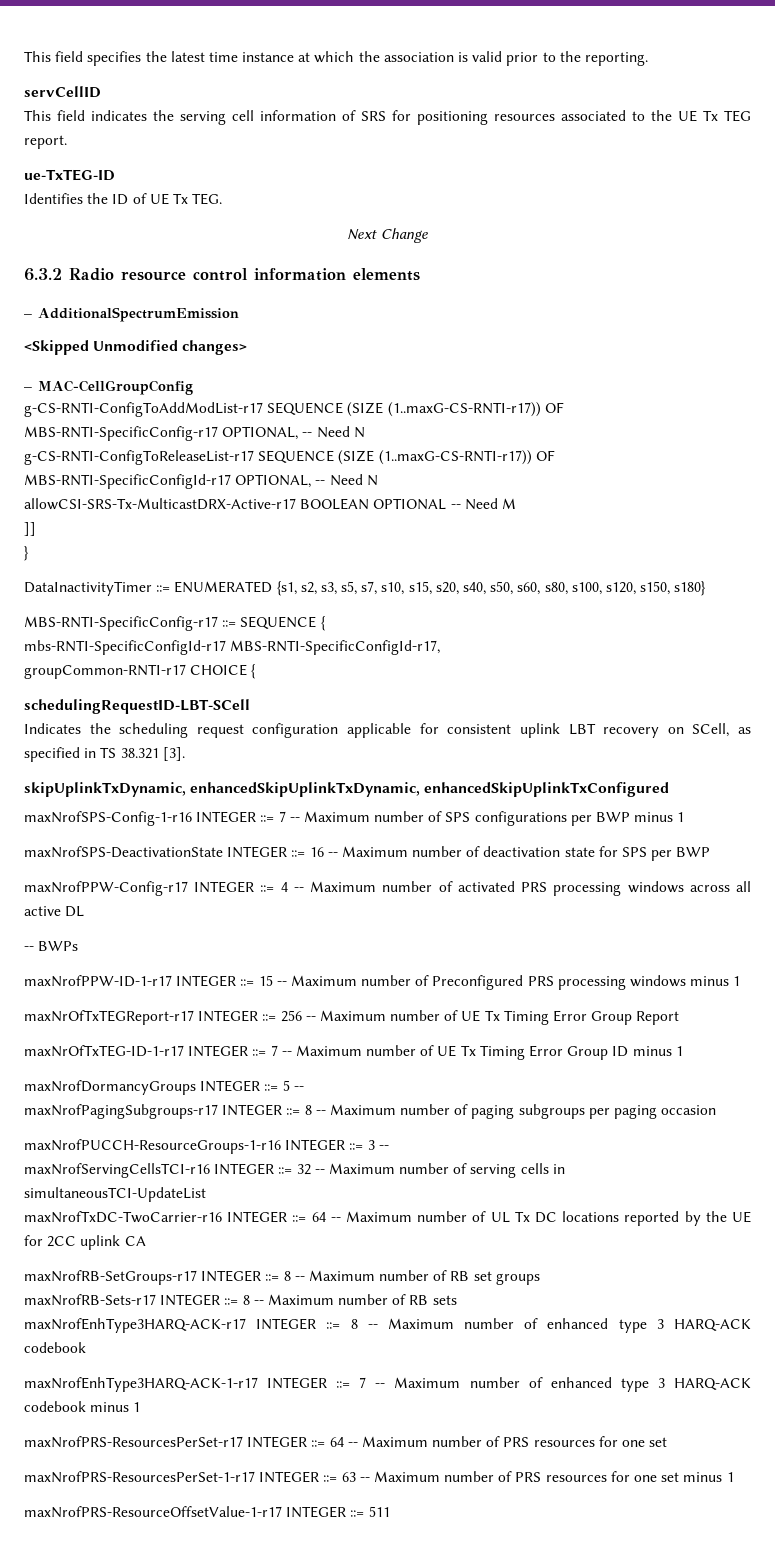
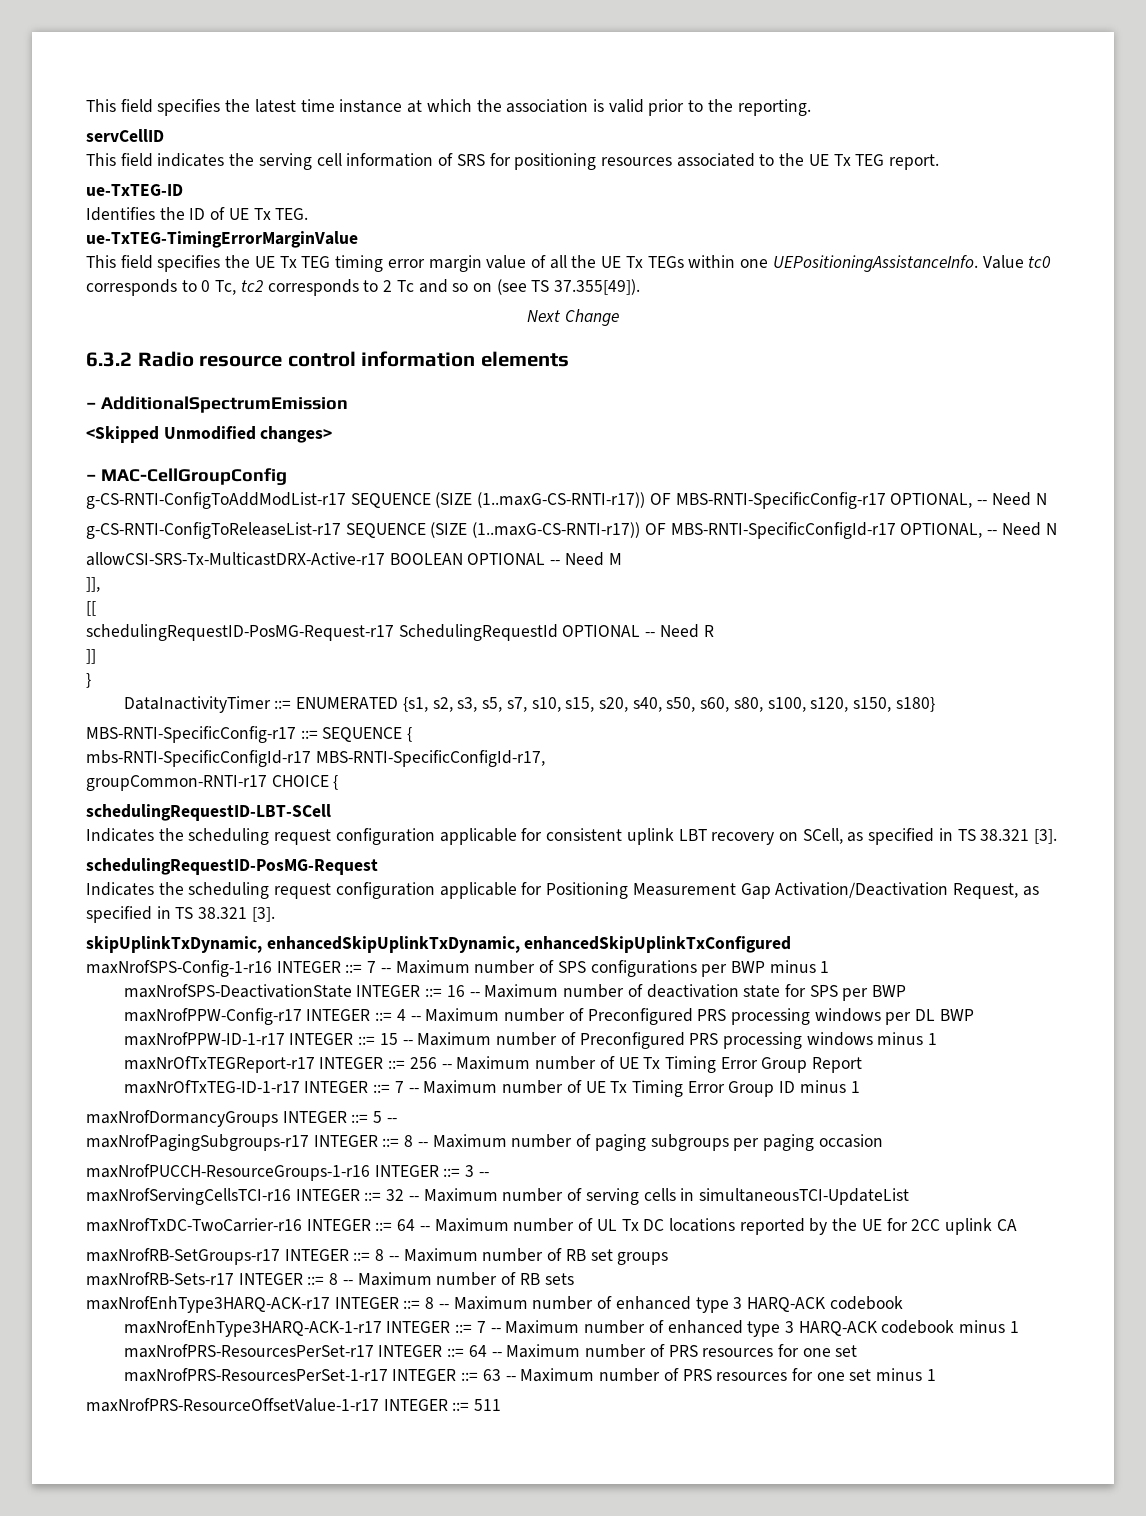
+ ue-TxTEG-TimingErrorMarginValue
+ This field specifies the UE Tx TEG timing error margin value of all the UE Tx TEGs within one UEPositioningAssistanceInfo. Value tc0 corresponds to 0 Tc, tc2 corresponds to 2 Tc and so on (see TS 37.355[49]).
+ ]],
+ [[
+ schedulingRequestID-PosMG-Request-r17 SchedulingRequestId OPTIONAL -- Need R
+ schedulingRequestID-PosMG-Request
+ Indicates the scheduling request configuration applicable for Positioning Measurement Gap Activation/Deactivation Request, as specified in TS 38.321 [3].
- maxNrofPPW-Config-r17 INTEGER ::= 4 -- Maximum number of activated PRS processing windows across all active DL
- -- BWPs
+ maxNrofPPW-Config-r17 INTEGER ::= 4 -- Maximum number of Preconfigured PRS processing windows per DL BWP

